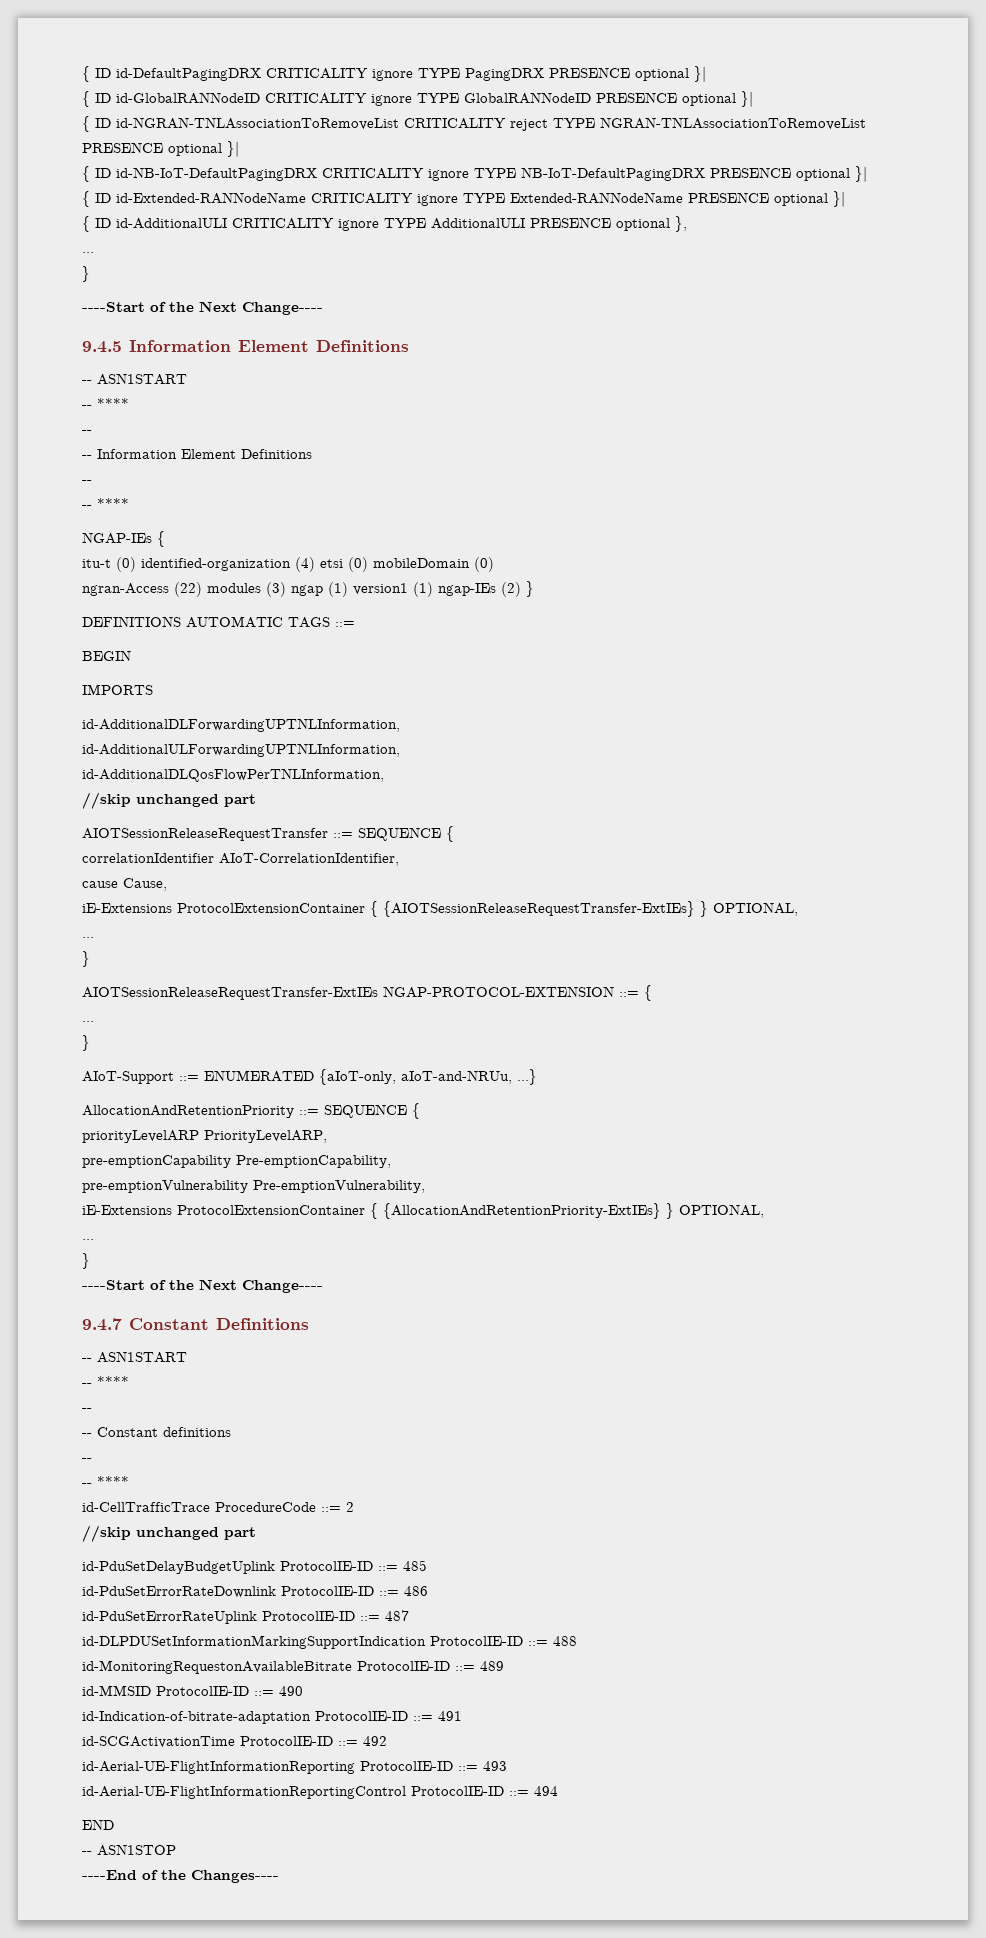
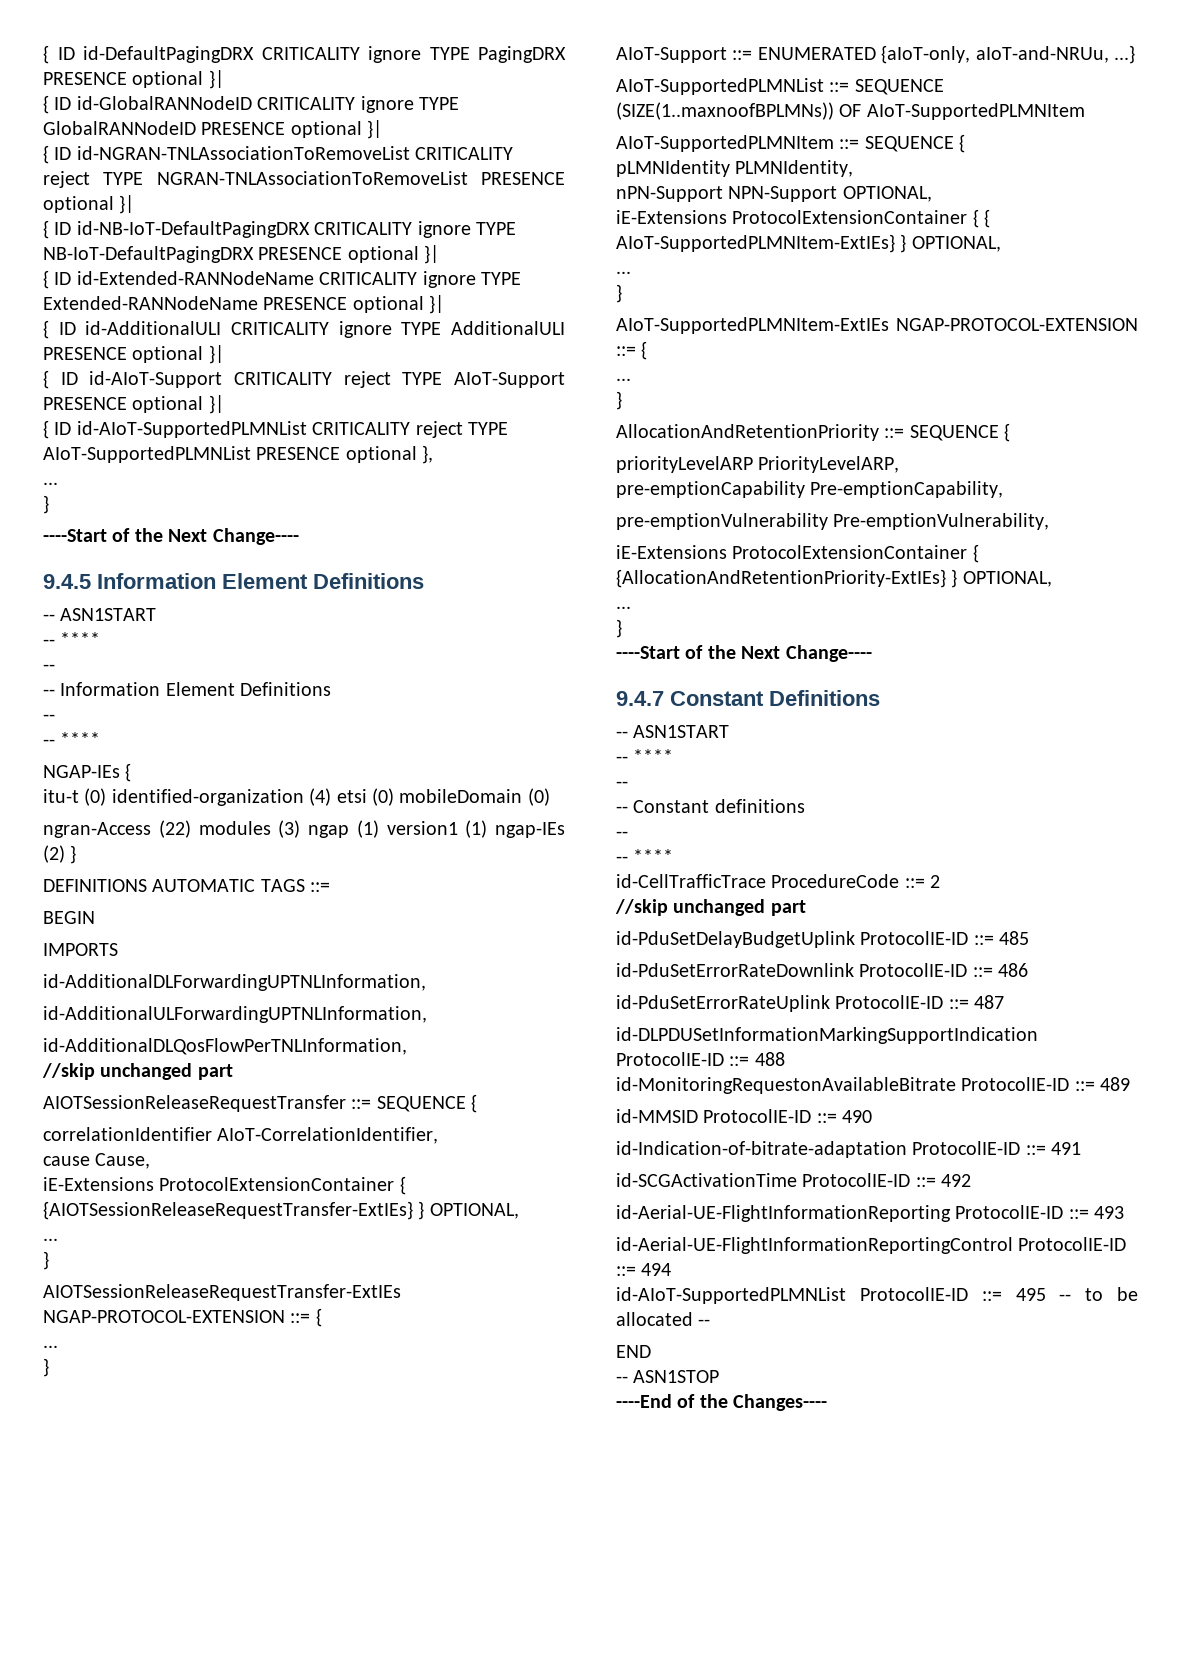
- { ID id-AdditionalULI CRITICALITY ignore TYPE AdditionalULI PRESENCE optional },
+ { ID id-AdditionalULI CRITICALITY ignore TYPE AdditionalULI PRESENCE optional }|
+ { ID id-AIoT-Support CRITICALITY reject TYPE AIoT-Support PRESENCE optional }|
+ { ID id-AIoT-SupportedPLMNList CRITICALITY reject TYPE AIoT-SupportedPLMNList PRESENCE optional },
+ AIoT-SupportedPLMNList ::= SEQUENCE (SIZE(1..maxnoofBPLMNs)) OF AIoT-SupportedPLMNItem
+ AIoT-SupportedPLMNItem ::= SEQUENCE {
+ pLMNIdentity PLMNIdentity,
+ nPN-Support NPN-Support OPTIONAL,
+ iE-Extensions ProtocolExtensionContainer { { AIoT-SupportedPLMNItem-ExtIEs} } OPTIONAL,
+ ...
+ }
+ AIoT-SupportedPLMNItem-ExtIEs NGAP-PROTOCOL-EXTENSION ::= {
+ ...
+ }
+ id-AIoT-SupportedPLMNList ProtocolIE-ID ::= 495 -- to be allocated --

